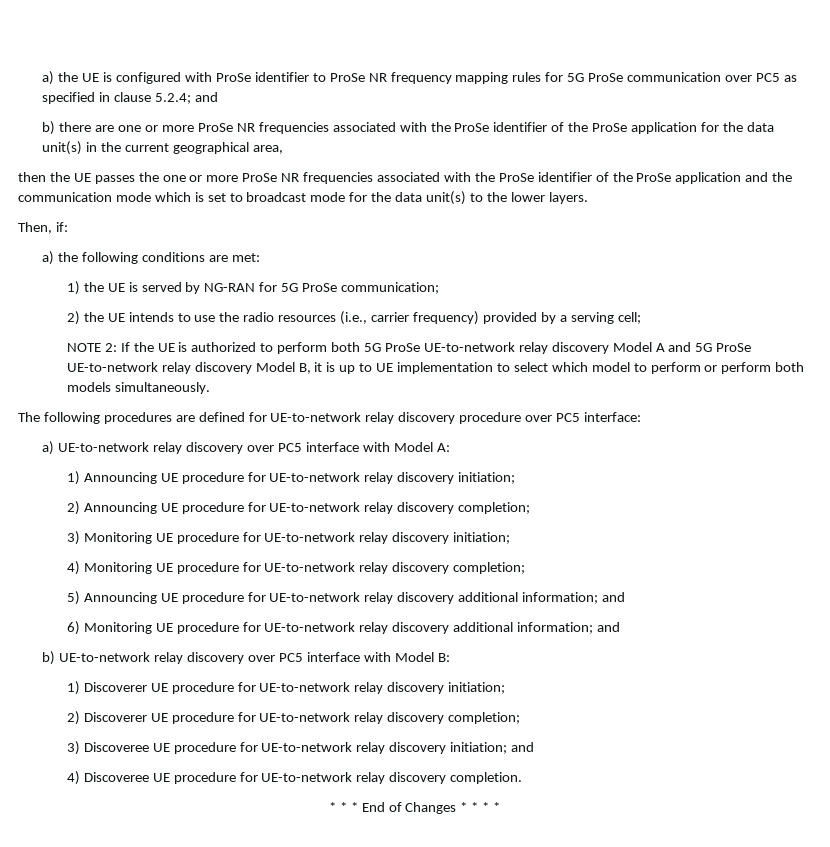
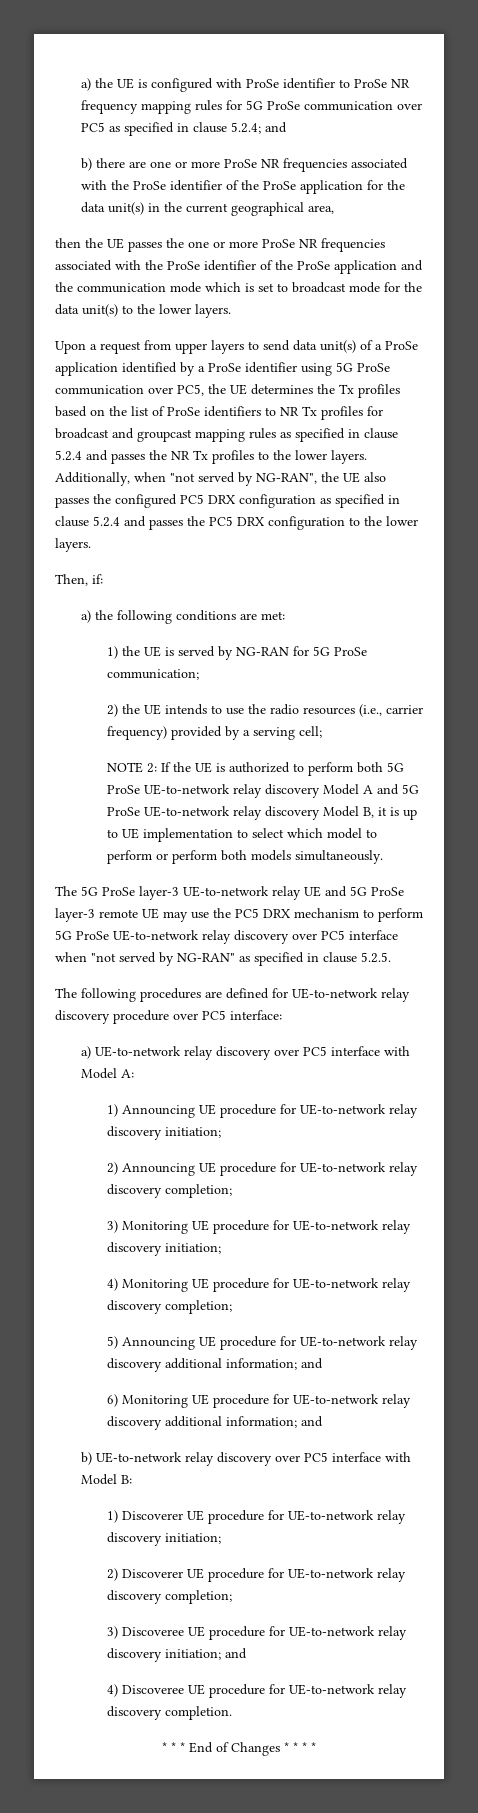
+ Upon a request from upper layers to send data unit(s) of a ProSe application identified by a ProSe identifier using 5G ProSe communication over PC5, the UE determines the Tx profiles based on the list of ProSe identifiers to NR Tx profiles for broadcast and groupcast mapping rules as specified in clause 5.2.4 and passes the NR Tx profiles to the lower layers. Additionally, when "not served by NG-RAN", the UE also passes the configured PC5 DRX configuration as specified in clause 5.2.4 and passes the PC5 DRX configuration to the lower layers.
+ The 5G ProSe layer-3 UE-to-network relay UE and 5G ProSe layer-3 remote UE may use the PC5 DRX mechanism to perform 5G ProSe UE-to-network relay discovery over PC5 interface when "not served by NG-RAN" as specified in clause 5.2.5.

